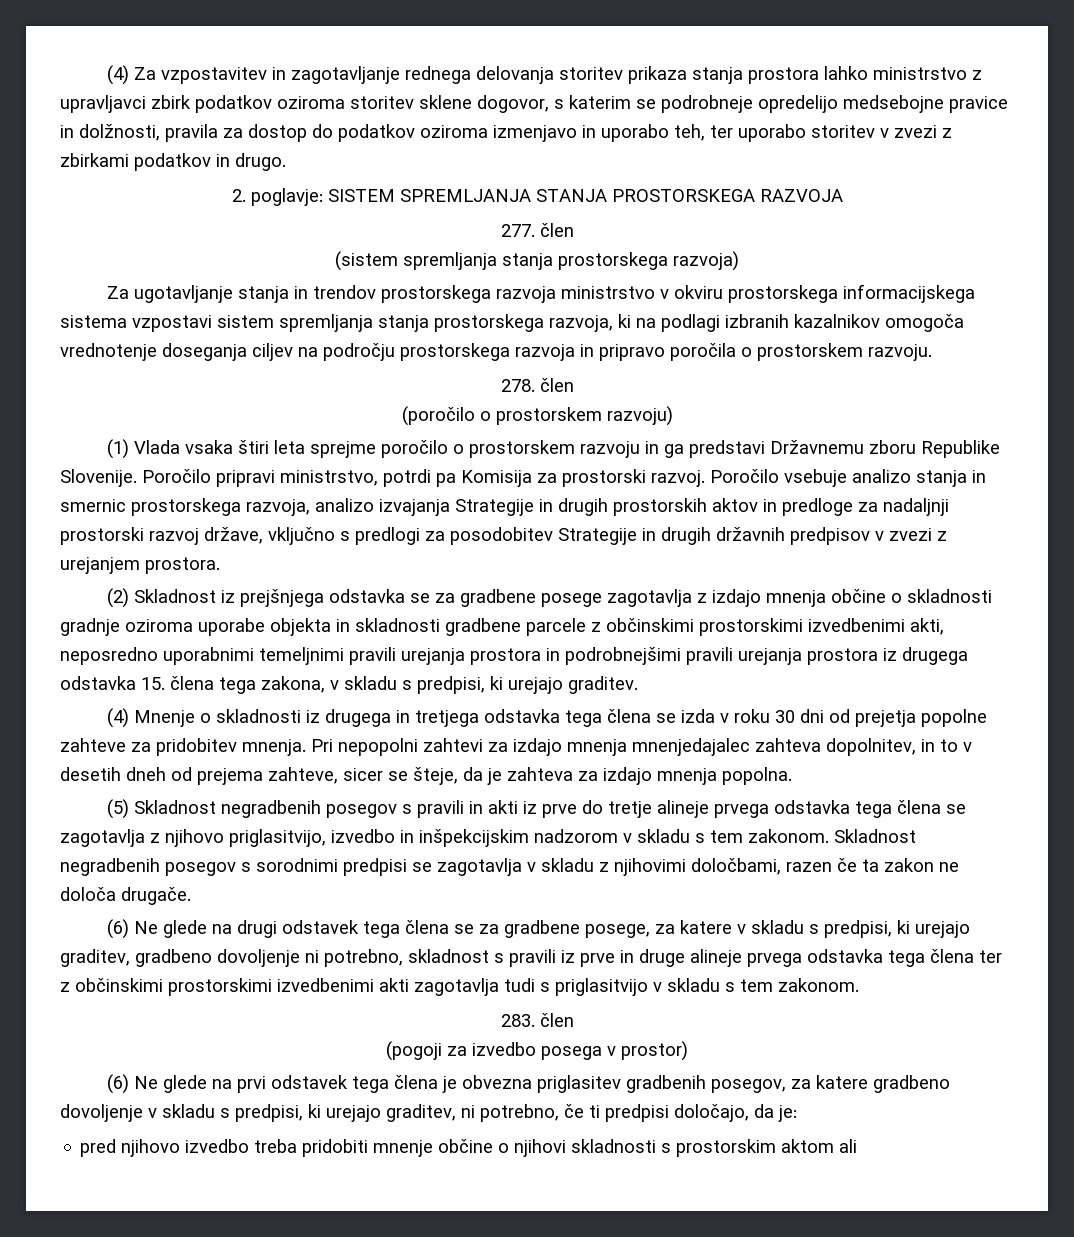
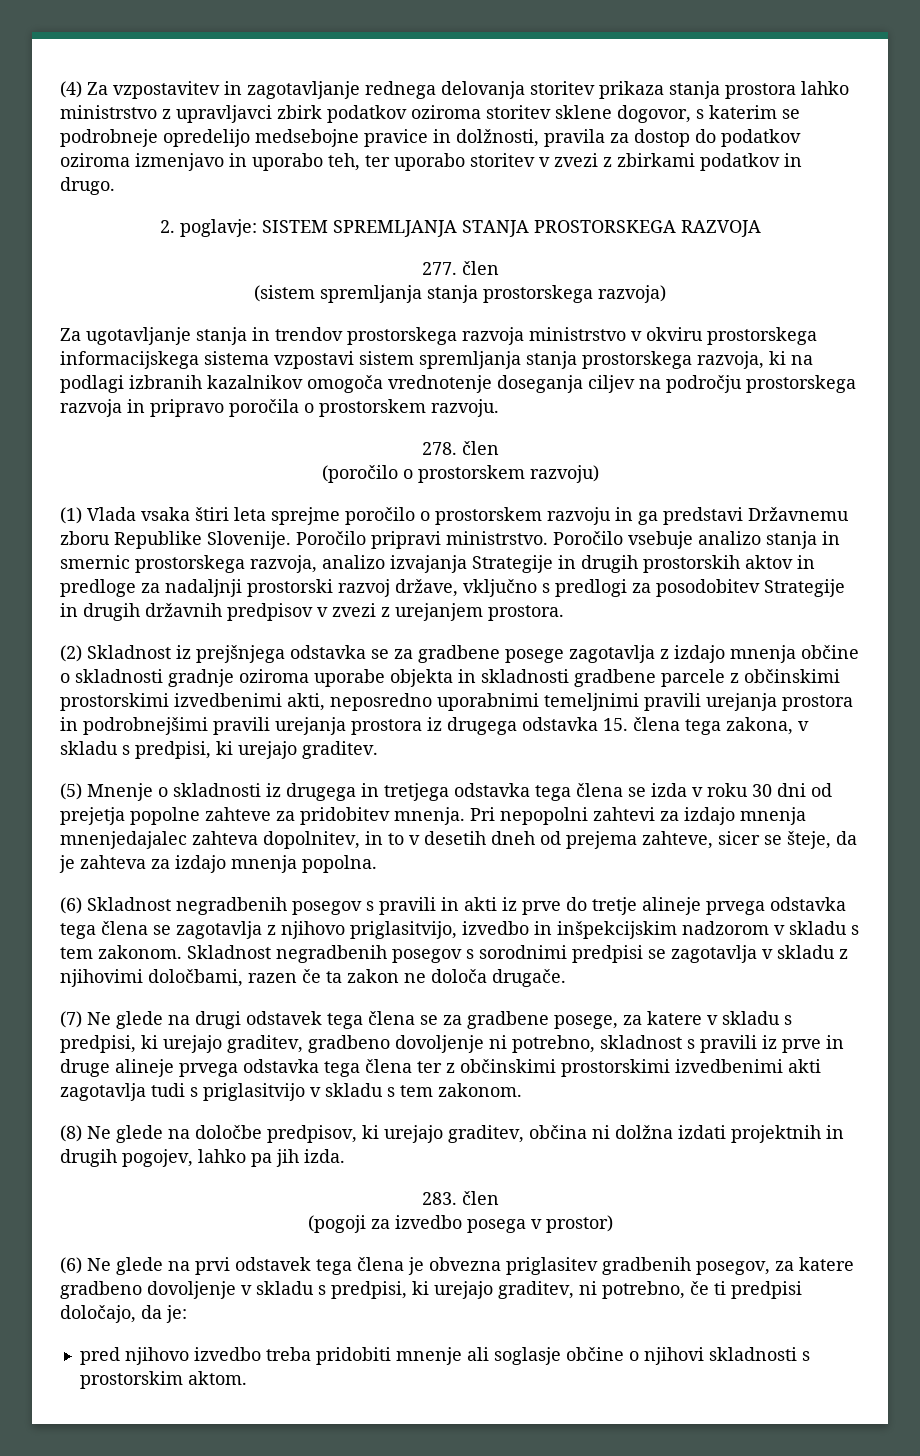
- Poročilo pripravi ministrstvo, potrdi pa Komisija za prostorski razvoj.
+ Poročilo pripravi ministrstvo.
- (4) Mnenje o skladnosti iz drugega in tretjega odstavka tega člena se izda v roku 30 dni od prejetja popolne zahteve za pridobitev mnenja.
+ (5) Mnenje o skladnosti iz drugega in tretjega odstavka tega člena se izda v roku 30 dni od prejetja popolne zahteve za pridobitev mnenja.
- (5) Skladnost negradbenih posegov s pravili in akti iz prve do tretje alineje prvega odstavka tega člena se zagotavlja z njihovo priglasitvijo, izvedbo in inšpekcijskim nadzorom v skladu s tem zakonom.
+ (6) Skladnost negradbenih posegov s pravili in akti iz prve do tretje alineje prvega odstavka tega člena se zagotavlja z njihovo priglasitvijo, izvedbo in inšpekcijskim nadzorom v skladu s tem zakonom.
- (6) Ne glede na drugi odstavek tega člena se za gradbene posege, za katere v skladu s predpisi, ki urejajo graditev, gradbeno dovoljenje ni potrebno, skladnost s pravili iz prve in druge alineje prvega odstavka tega člena ter z občinskimi prostorskimi izvedbenimi akti zagotavlja tudi s priglasitvijo v skladu s tem zakonom.
+ (7) Ne glede na drugi odstavek tega člena se za gradbene posege, za katere v skladu s predpisi, ki urejajo graditev, gradbeno dovoljenje ni potrebno, skladnost s pravili iz prve in druge alineje prvega odstavka tega člena ter z občinskimi prostorskimi izvedbenimi akti zagotavlja tudi s priglasitvijo v skladu s tem zakonom.
+ (8) Ne glede na določbe predpisov, ki urejajo graditev, občina ni dolžna izdati projektnih in drugih pogojev, lahko pa jih izda.
- pred njihovo izvedbo treba pridobiti mnenje občine o njihovi skladnosti s prostorskim aktom ali
+ pred njihovo izvedbo treba pridobiti mnenje ali soglasje občine o njihovi skladnosti s prostorskim aktom.

